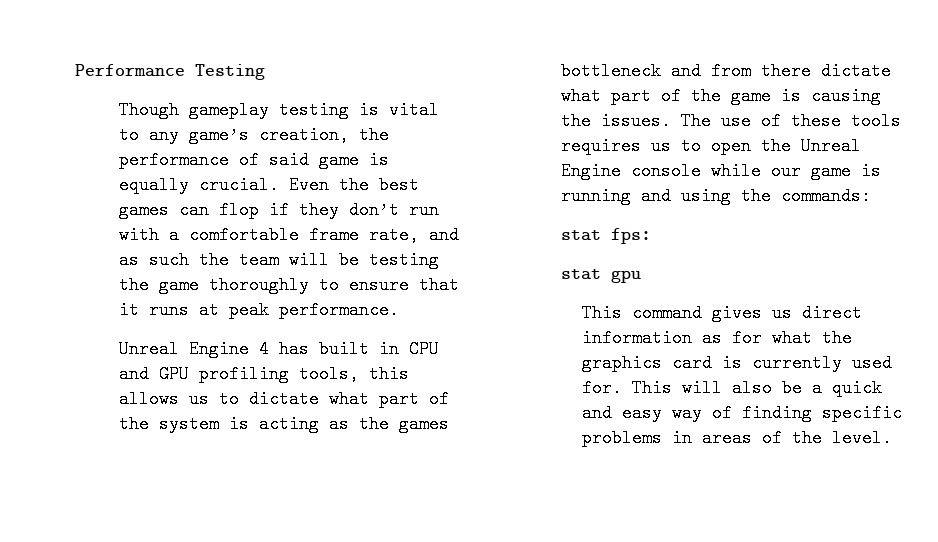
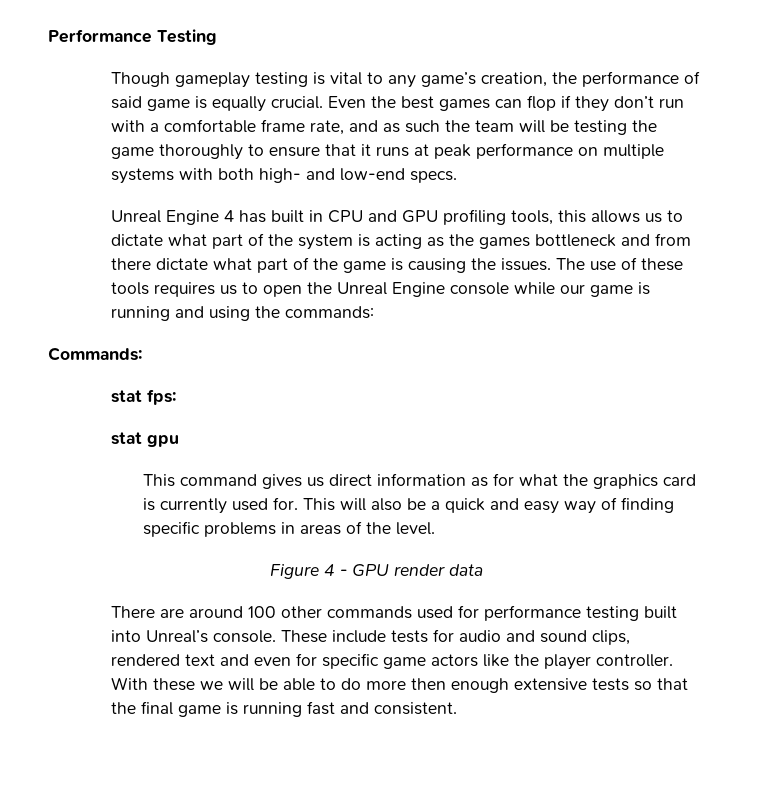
- Even the best games can flop if they don’t run with a comfortable frame rate, and as such the team will be testing the game thoroughly to ensure that it runs at peak performance.
+ Even the best games can flop if they don’t run with a comfortable frame rate, and as such the team will be testing the game thoroughly to ensure that it runs at peak performance on multiple systems with both high- and low-end specs.
+ Commands:
+ Figure 4 - GPU render data
+ There are around 100 other commands used for performance testing built into Unreal’s console. These include tests for audio and sound clips, rendered text and even for specific game actors like the player controller. With these we will be able to do more then enough extensive tests so that the final game is running fast and consistent.

